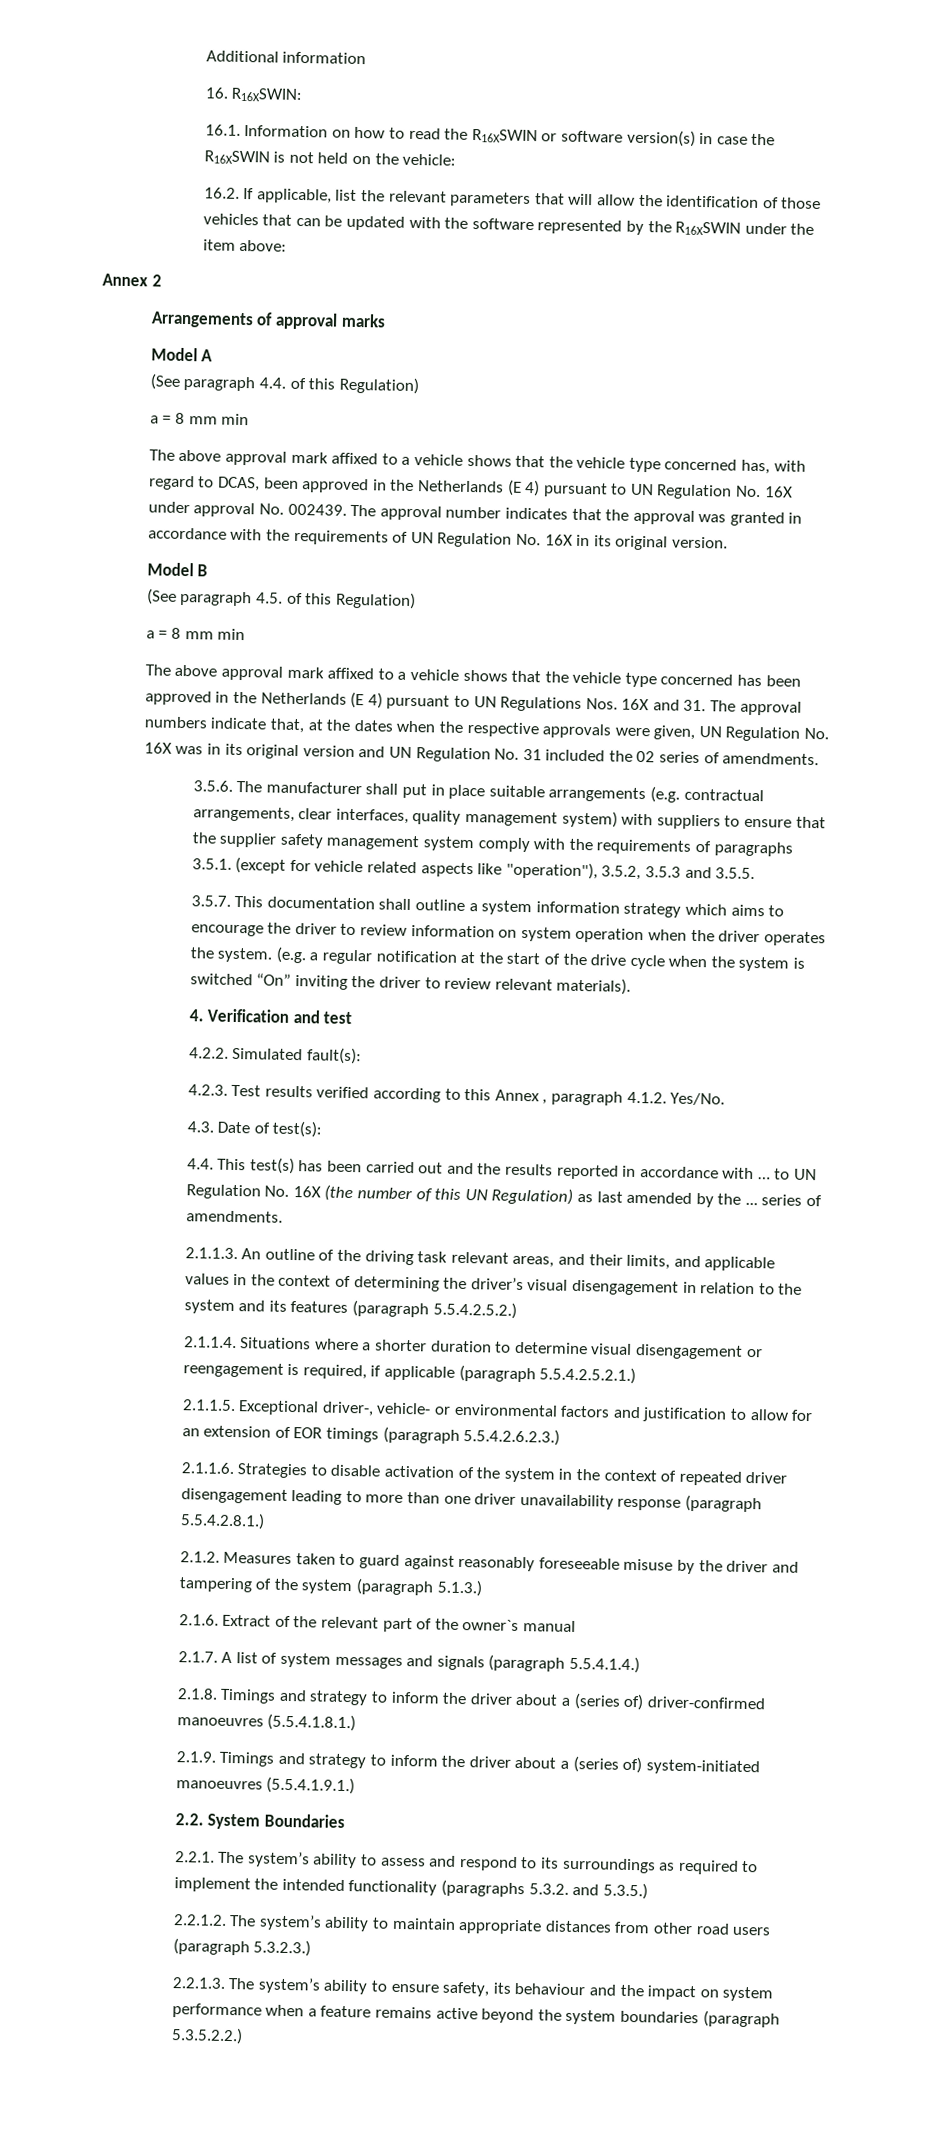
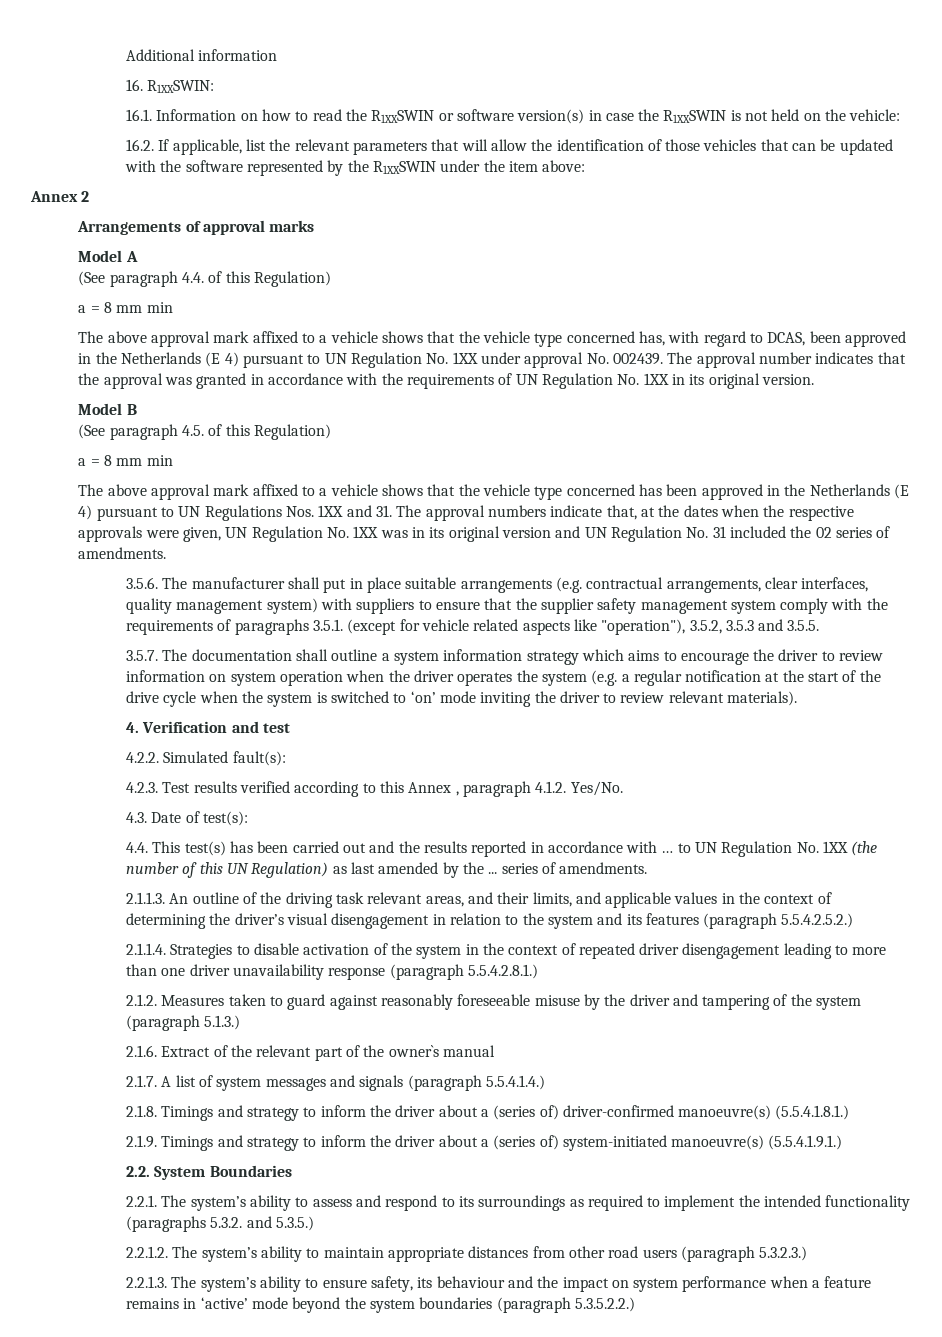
- 16. R16XSWIN:
+ 16. R1XXSWIN:
- 16.1. Information on how to read the R16XSWIN or software version(s) in case the R16XSWIN is not held on the vehicle:
+ 16.1. Information on how to read the R1XXSWIN or software version(s) in case the R1XXSWIN is not held on the vehicle:
- 16.2. If applicable, list the relevant parameters that will allow the identification of those vehicles that can be updated with the software represented by the R16XSWIN under the item above:
+ 16.2. If applicable, list the relevant parameters that will allow the identification of those vehicles that can be updated with the software represented by the R1XXSWIN under the item above:
- The above approval mark affixed to a vehicle shows that the vehicle type concerned has, with regard to DCAS, been approved in the Netherlands (E 4) pursuant to UN Regulation No. 16X under approval No. 002439.
+ The above approval mark affixed to a vehicle shows that the vehicle type concerned has, with regard to DCAS, been approved in the Netherlands (E 4) pursuant to UN Regulation No. 1XX under approval No. 002439.
- The approval number indicates that the approval was granted in accordance with the requirements of UN Regulation No. 16X in its original version.
+ The approval number indicates that the approval was granted in accordance with the requirements of UN Regulation No. 1XX in its original version.
- The above approval mark affixed to a vehicle shows that the vehicle type concerned has been approved in the Netherlands (E 4) pursuant to UN Regulations Nos. 16X and 31. The approval numbers indicate that, at the dates when the respective approvals were given, UN Regulation No. 16X was in its original version and UN Regulation No. 31 included the 02 series of amendments.
+ The above approval mark affixed to a vehicle shows that the vehicle type concerned has been approved in the Netherlands (E 4) pursuant to UN Regulations Nos. 1XX and 31. The approval numbers indicate that, at the dates when the respective approvals were given, UN Regulation No. 1XX was in its original version and UN Regulation No. 31 included the 02 series of amendments.
- 3.5.7. This documentation shall outline a system information strategy which aims to encourage the driver to review information on system operation when the driver operates the system. (e.g. a regular notification at the start of the drive cycle when the system is switched “On” inviting the driver to review relevant materials).
+ 3.5.7. The documentation shall outline a system information strategy which aims to encourage the driver to review information on system operation when the driver operates the system (e.g. a regular notification at the start of the drive cycle when the system is switched to ‘on’ mode inviting the driver to review relevant materials).
- 4.4. This test(s) has been carried out and the results reported in accordance with … to UN Regulation No. 16X (the number of this UN Regulation) as last amended by the ... series of amendments.
+ 4.4. This test(s) has been carried out and the results reported in accordance with … to UN Regulation No. 1XX (the number of this UN Regulation) as last amended by the ... series of amendments.
- 2.1.1.4. Situations where a shorter duration to determine visual disengagement or reengagement is required, if applicable (paragraph 5.5.4.2.5.2.1.)
- 2.1.1.5. Exceptional driver-, vehicle- or environmental factors and justification to allow for an extension of EOR timings (paragraph 5.5.4.2.6.2.3.)
- 2.1.1.6. Strategies to disable activation of the system in the context of repeated driver disengagement leading to more than one driver unavailability response (paragraph 5.5.4.2.8.1.)
+ 2.1.1.4. Strategies to disable activation of the system in the context of repeated driver disengagement leading to more than one driver unavailability response (paragraph 5.5.4.2.8.1.)
- 2.1.8. Timings and strategy to inform the driver about a (series of) driver-confirmed manoeuvres (5.5.4.1.8.1.)
+ 2.1.8. Timings and strategy to inform the driver about a (series of) driver-confirmed manoeuvre(s) (5.5.4.1.8.1.)
- 2.1.9. Timings and strategy to inform the driver about a (series of) system-initiated manoeuvres (5.5.4.1.9.1.)
+ 2.1.9. Timings and strategy to inform the driver about a (series of) system-initiated manoeuvre(s) (5.5.4.1.9.1.)
- 2.2.1.3. The system’s ability to ensure safety, its behaviour and the impact on system performance when a feature remains active beyond the system boundaries (paragraph 5.3.5.2.2.)
+ 2.2.1.3. The system’s ability to ensure safety, its behaviour and the impact on system performance when a feature remains in ‘active’ mode beyond the system boundaries (paragraph 5.3.5.2.2.)

